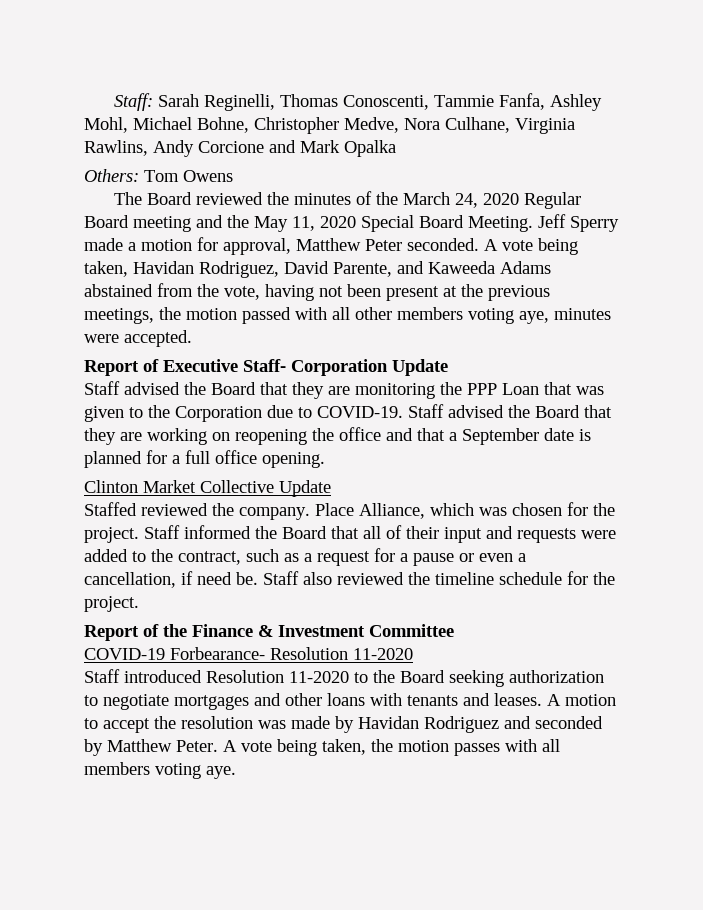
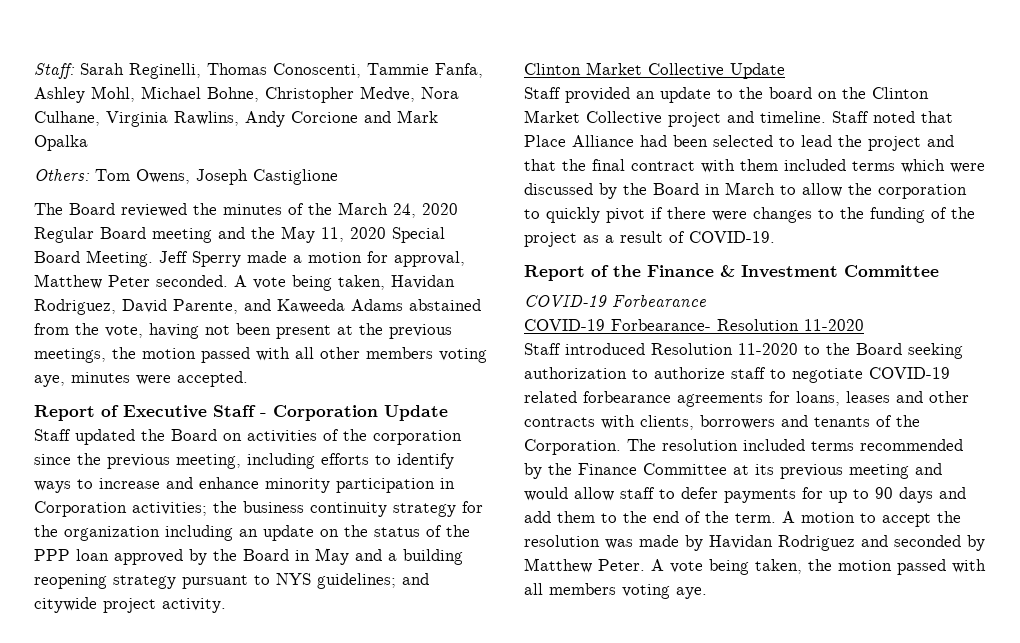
- Others: Tom Owens
+ Others: Tom Owens, Joseph Castiglione
- Report of Executive Staff- Corporation Update
+ Report of Executive Staff - Corporation Update
- Staff advised the Board that they are monitoring the PPP Loan that was given to the Corporation due to COVID-19. Staff advised the Board that they are working on reopening the office and that a September date is planned for a full office opening.
+ Staff updated the Board on activities of the corporation since the previous meeting, including efforts to identify ways to increase and enhance minority participation in Corporation activities; the business continuity strategy for the organization including an update on the status of the PPP loan approved by the Board in May and a building reopening strategy pursuant to NYS guidelines; and citywide project activity.
  Clinton Market Collective Update
- Staffed reviewed the company. Place Alliance, which was chosen for the project. Staff informed the Board that all of their input and requests were added to the contract, such as a request for a pause or even a cancellation, if need be. Staff also reviewed the timeline schedule for the project.
+ Staff provided an update to the board on the Clinton Market Collective project and timeline. Staff noted that Place Alliance had been selected to lead the project and that the final contract with them included terms which were discussed by the Board in March to allow the corporation to quickly pivot if there were changes to the funding of the project as a result of COVID-19.
+ COVID-19 Forbearance
- Staff introduced Resolution 11-2020 to the Board seeking authorization to negotiate mortgages and other loans with tenants and leases.
+ Staff introduced Resolution 11-2020 to the Board seeking authorization to authorize staff to negotiate COVID-19 related forbearance agreements for loans, leases and other contracts with clients, borrowers and tenants of the Corporation. The resolution included terms recommended by the Finance Committee at its previous meeting and would allow staff to defer payments for up to 90 days and add them to the end of the term.
- A vote being taken, the motion passes with all members voting aye.
+ A vote being taken, the motion passed with all members voting aye.

